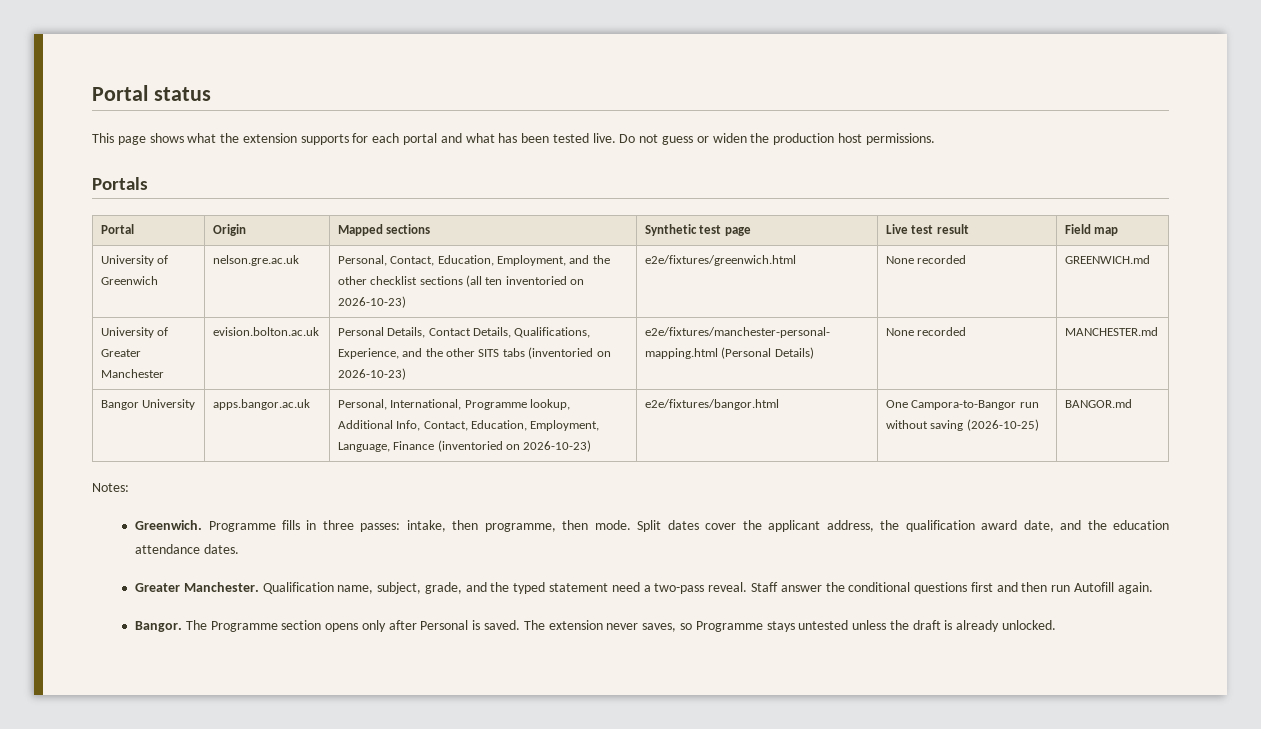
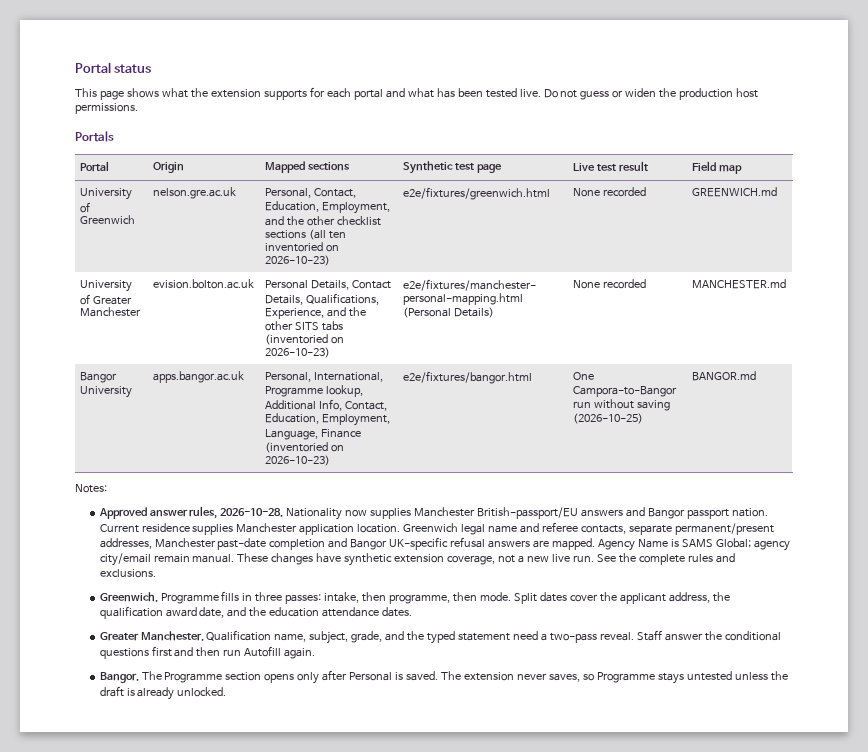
+ Approved answer rules, 2026-10-28. Nationality now supplies Manchester British-passport/EU answers and Bangor passport nation. Current residence supplies Manchester application location. Greenwich legal name and referee contacts, separate permanent/present addresses, Manchester past-date completion and Bangor UK-specific refusal answers are mapped. Agency Name is SAMS Global; agency city/email remain manual. These changes have synthetic extension coverage, not a new live run. See the complete rules and exclusions.

